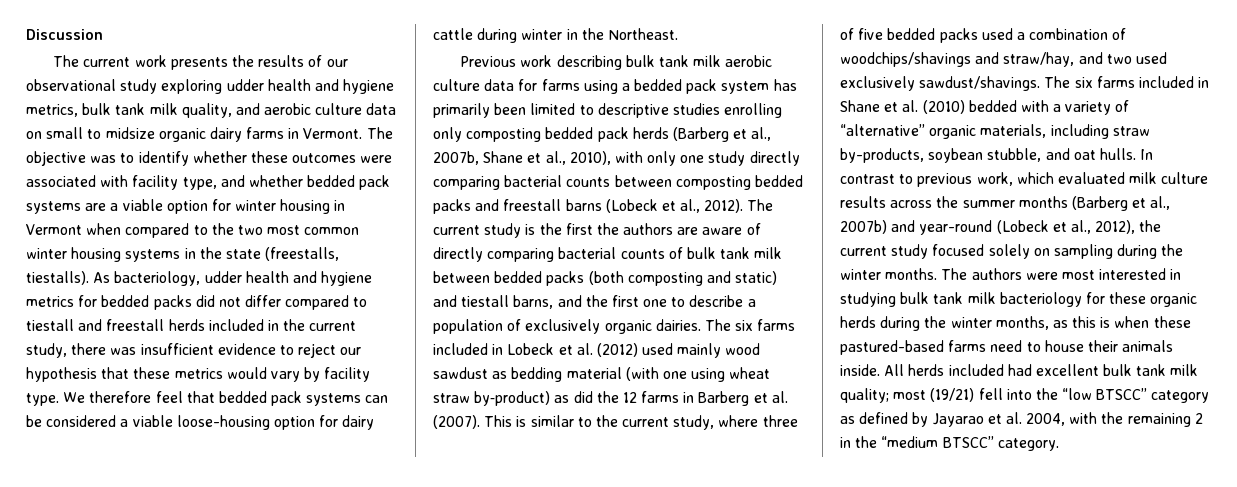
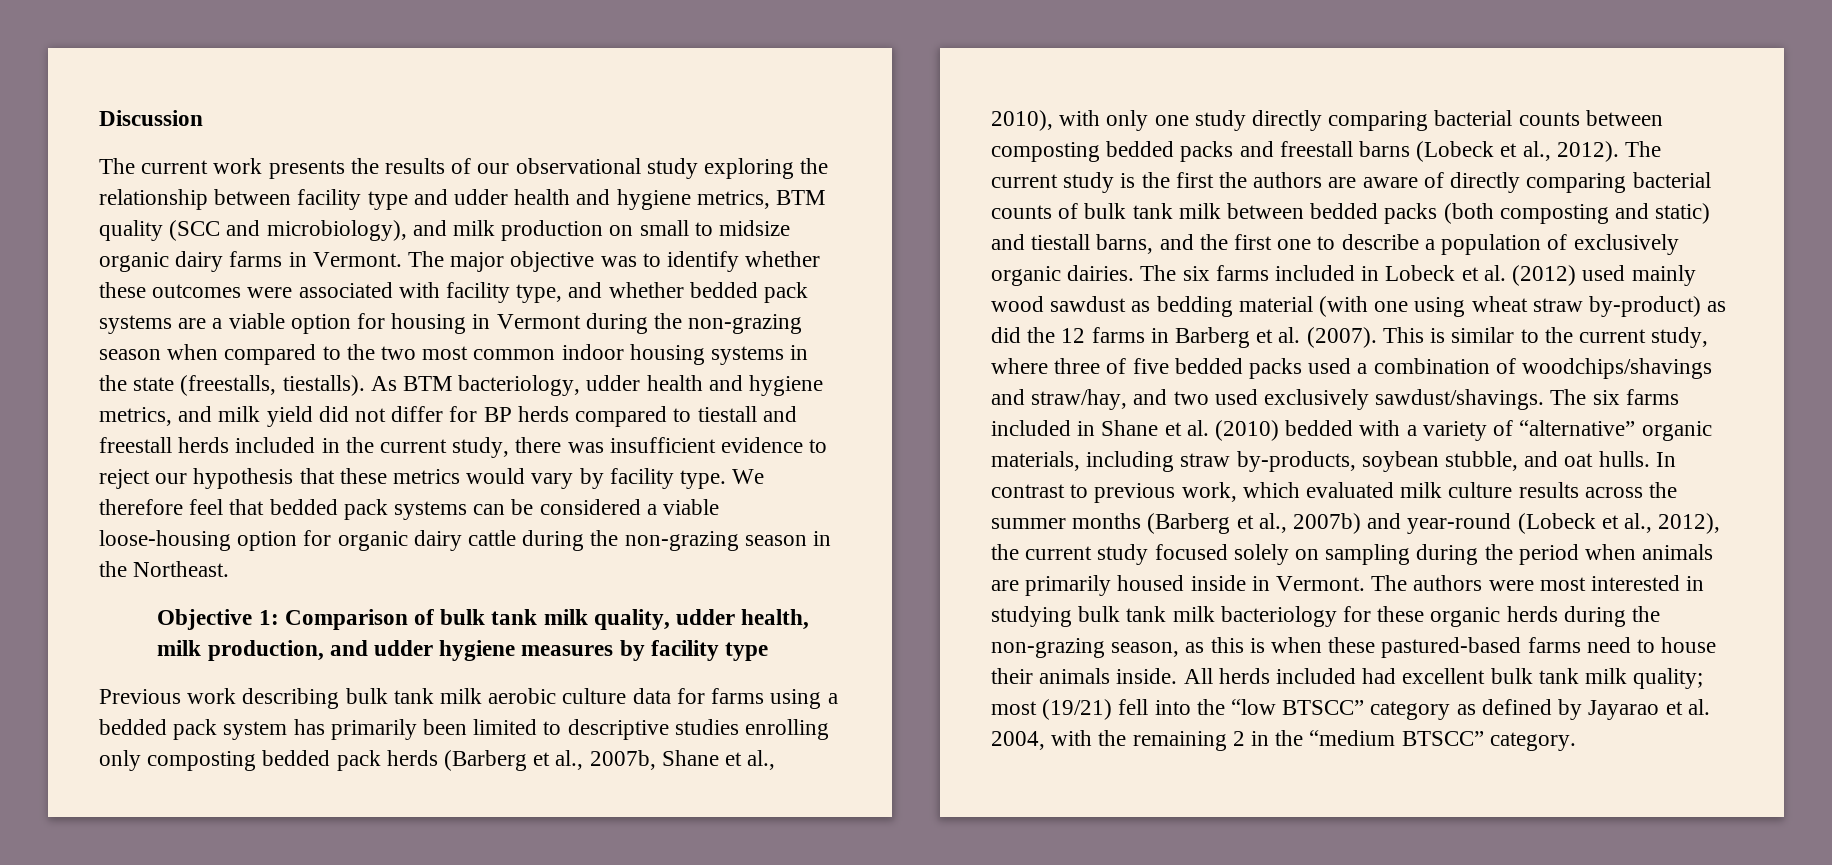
- The current work presents the results of our observational study exploring udder health and hygiene metrics, bulk tank milk quality, and aerobic culture data on small to midsize organic dairy farms in Vermont.
+ The current work presents the results of our observational study exploring the relationship between facility type and udder health and hygiene metrics, BTM quality (SCC and microbiology), and milk production on small to midsize organic dairy farms in Vermont.
- The objective was to identify whether these outcomes were associated with facility type, and whether bedded pack systems are a viable option for winter housing in Vermont when compared to the two most common winter housing systems in the state (freestalls, tiestalls).
+ The major objective was to identify whether these outcomes were associated with facility type, and whether bedded pack systems are a viable option for housing in Vermont during the non-grazing season when compared to the two most common indoor housing systems in the state (freestalls, tiestalls).
- As bacteriology, udder health and hygiene metrics for bedded packs did not differ compared to tiestall and freestall herds included in the current study, there was insufficient evidence to reject our hypothesis that these metrics would vary by facility type.
+ As BTM bacteriology, udder health and hygiene metrics, and milk yield did not differ for BP herds compared to tiestall and freestall herds included in the current study, there was insufficient evidence to reject our hypothesis that these metrics would vary by facility type.
- We therefore feel that bedded pack systems can be considered a viable loose-housing option for dairy cattle during winter in the Northeast.
+ We therefore feel that bedded pack systems can be considered a viable loose-housing option for organic dairy cattle during the non-grazing season in the Northeast.
+ Objective 1: Comparison of bulk tank milk quality, udder health, milk production, and udder hygiene measures by facility type
- In contrast to previous work, which evaluated milk culture results across the summer months (Barberg et al., 2007b) and year-round (Lobeck et al., 2012), the current study focused solely on sampling during the winter months.
+ In contrast to previous work, which evaluated milk culture results across the summer months (Barberg et al., 2007b) and year-round (Lobeck et al., 2012), the current study focused solely on sampling during the period when animals are primarily housed inside in Vermont.
- The authors were most interested in studying bulk tank milk bacteriology for these organic herds during the winter months, as this is when these pastured-based farms need to house their animals inside.
+ The authors were most interested in studying bulk tank milk bacteriology for these organic herds during the non-grazing season, as this is when these pastured-based farms need to house their animals inside.

